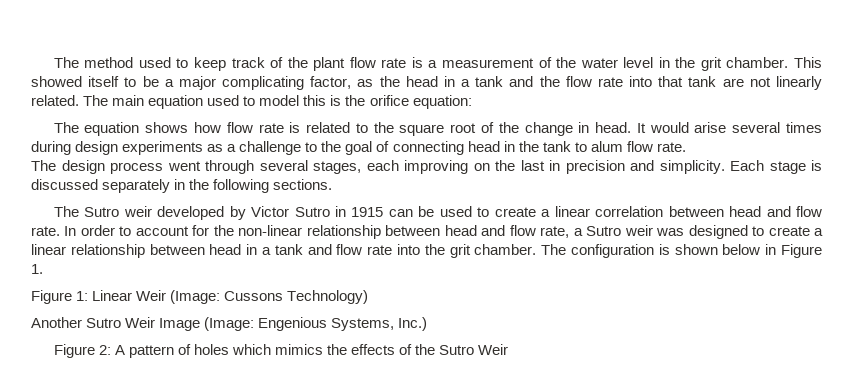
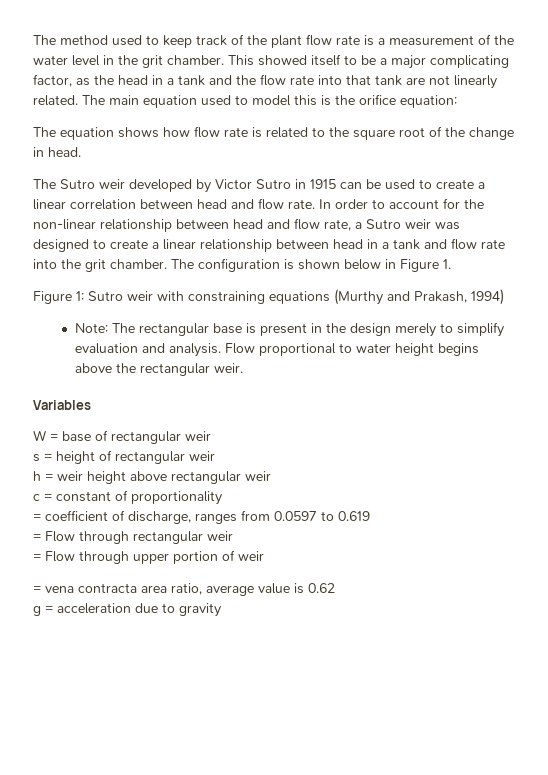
- It would arise several times during design experiments as a challenge to the goal of connecting head in the tank to alum flow rate.
- The design process went through several stages, each improving on the last in precision and simplicity. Each stage is discussed separately in the following sections.
- Figure 1: Linear Weir (Image: Cussons Technology)
- Another Sutro Weir Image (Image: Engenious Systems, Inc.)
- Figure 2: A pattern of holes which mimics the effects of the Sutro Weir
+ Figure 1: Sutro weir with constraining equations (Murthy and Prakash, 1994)
+ Note: The rectangular base is present in the design merely to simplify evaluation and analysis. Flow proportional to water height begins above the rectangular weir.
+ Variables
+ W = base of rectangular weir
+ s = height of rectangular weir
+ h = weir height above rectangular weir
+ c = constant of proportionality
+ = coefficient of discharge, ranges from 0.0597 to 0.619
+ = Flow through rectangular weir
+ = Flow through upper portion of weir
+ = vena contracta area ratio, average value is 0.62
+ g = acceleration due to gravity

